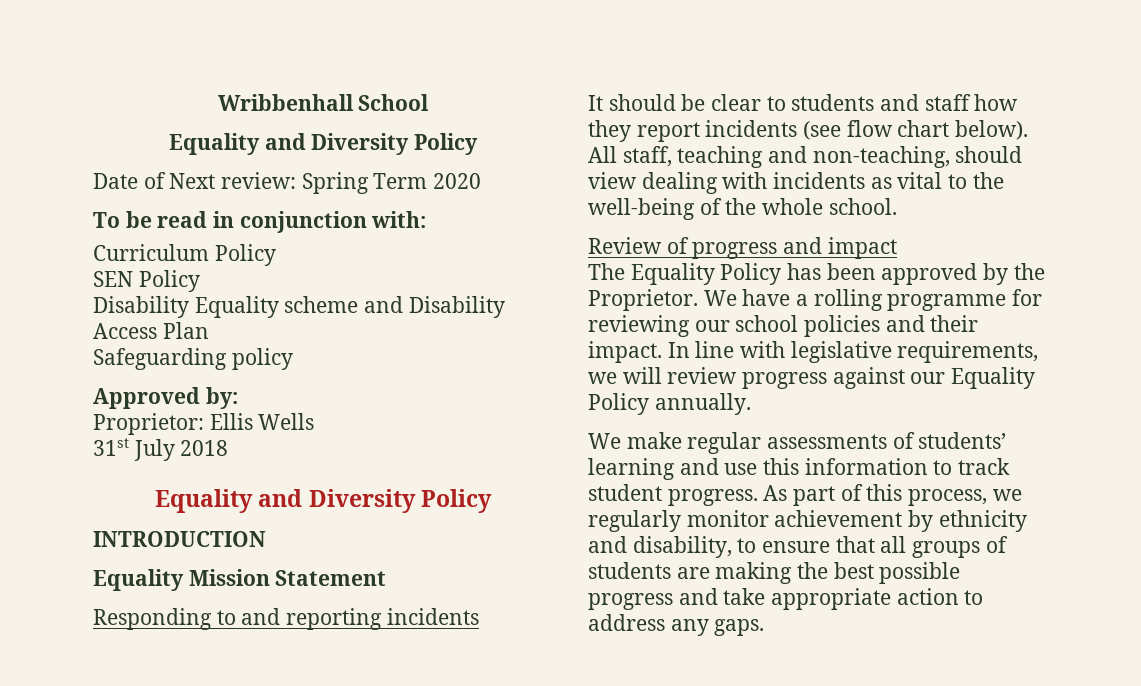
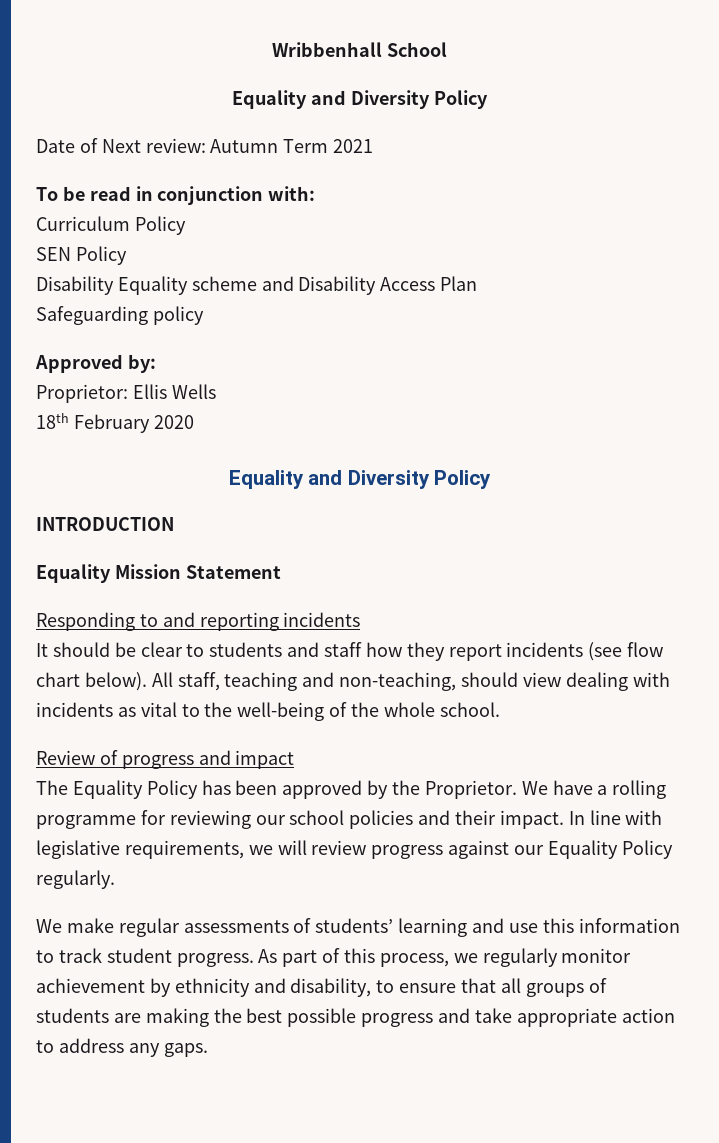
- Date of Next review: Spring Term 2020
+ Date of Next review: Autumn Term 2021
- 31st July 2018
+ 18th February 2020
- In line with legislative requirements, we will review progress against our Equality Policy annually.
+ In line with legislative requirements, we will review progress against our Equality Policy regularly.

